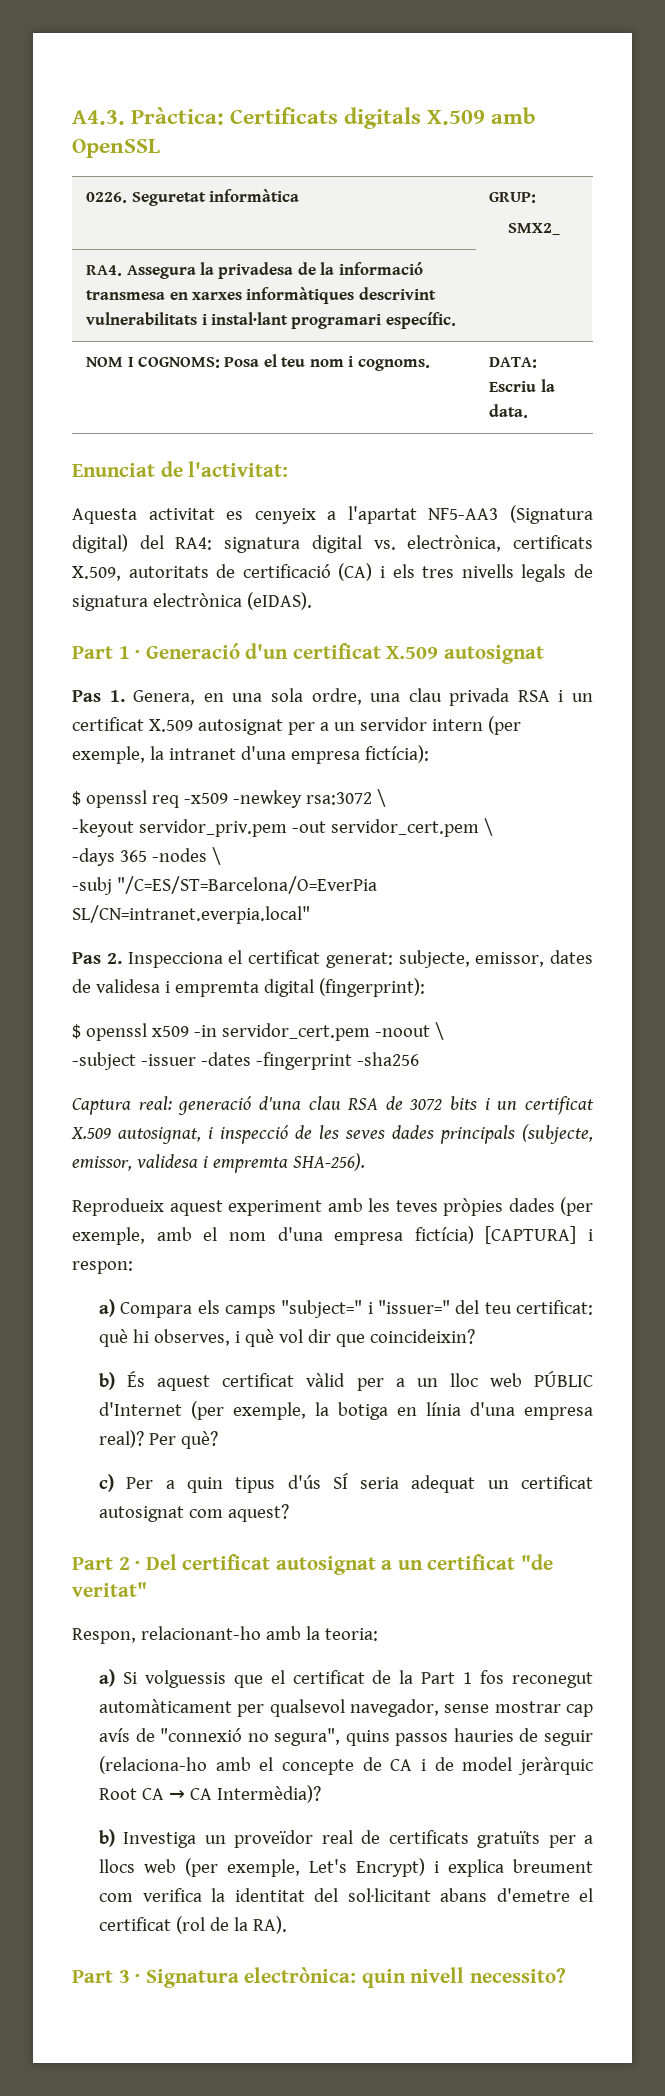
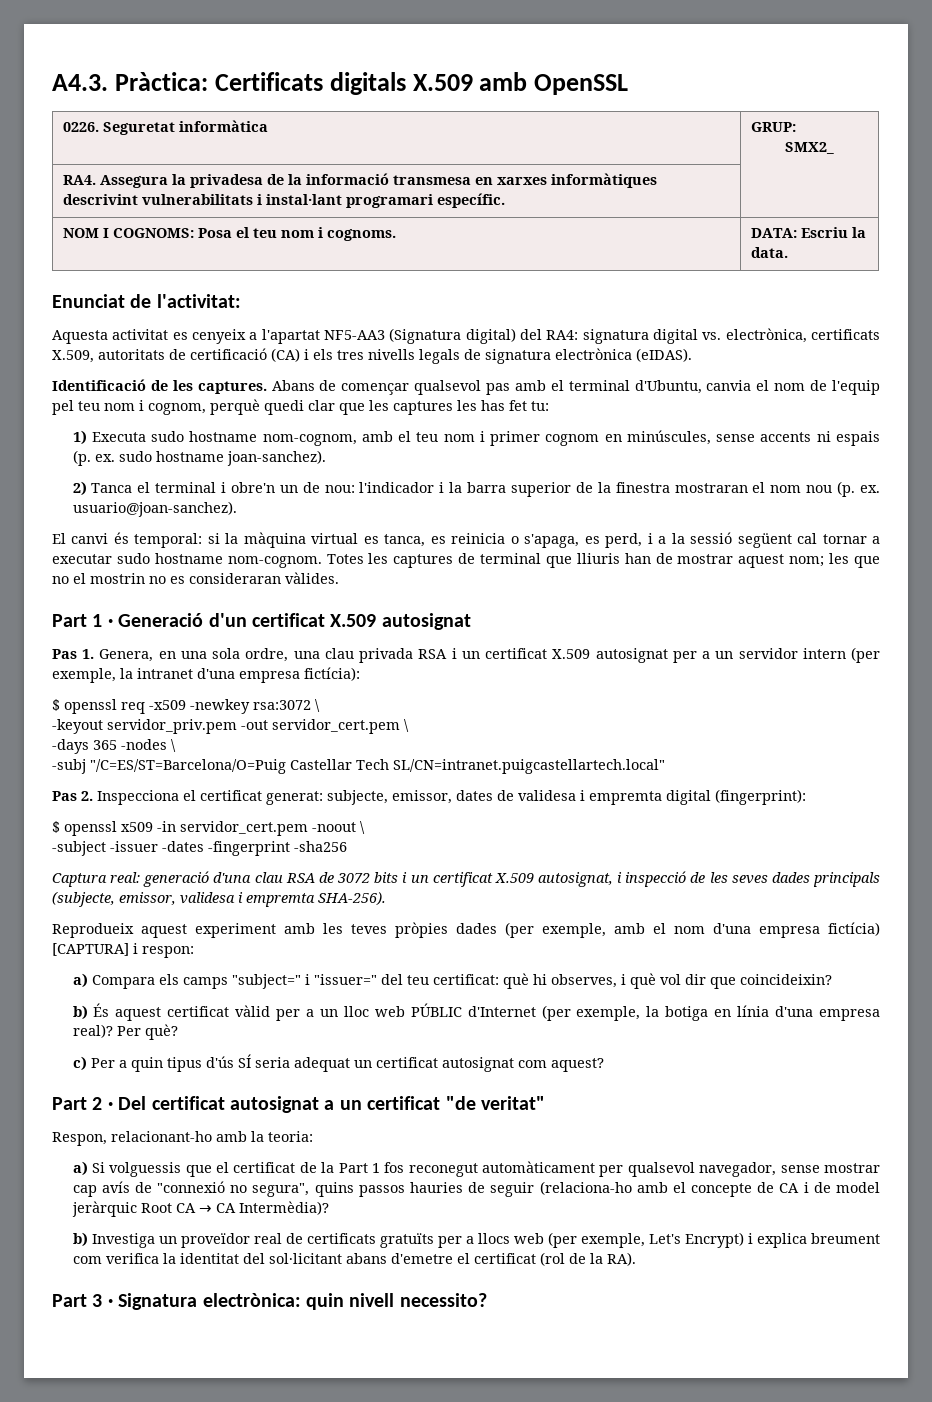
+ Identificació de les captures. Abans de començar qualsevol pas amb el terminal d'Ubuntu, canvia el nom de l'equip pel teu nom i cognom, perquè quedi clar que les captures les has fet tu:
+ 1) Executa sudo hostname nom-cognom, amb el teu nom i primer cognom en minúscules, sense accents ni espais (p. ex. sudo hostname joan-sanchez).
+ 2) Tanca el terminal i obre'n un de nou: l'indicador i la barra superior de la finestra mostraran el nom nou (p. ex. usuario@joan-sanchez).
+ El canvi és temporal: si la màquina virtual es tanca, es reinicia o s'apaga, es perd, i a la sessió següent cal tornar a executar sudo hostname nom-cognom. Totes les captures de terminal que lliuris han de mostrar aquest nom; les que no el mostrin no es consideraran vàlides.
- -subj "/C=ES/ST=Barcelona/O=EverPia SL/CN=intranet.everpia.local"
+ -subj "/C=ES/ST=Barcelona/O=Puig Castellar Tech SL/CN=intranet.puigcastellartech.local"

